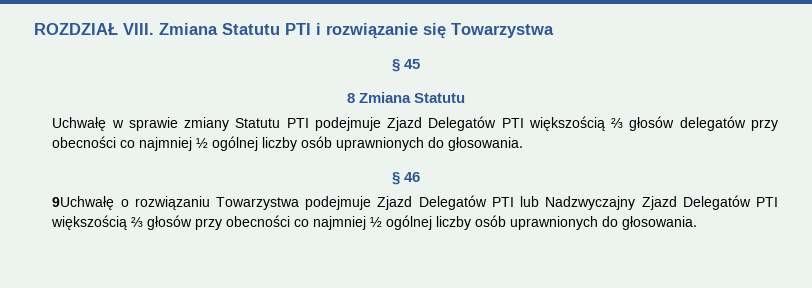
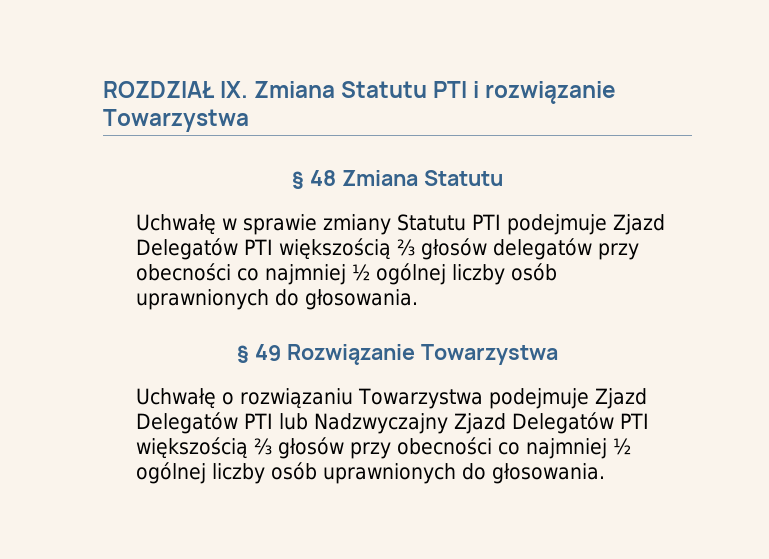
- ROZDZIAŁ VIII. Zmiana Statutu PTI i rozwiązanie się Towarzystwa
+ ROZDZIAŁ IX. Zmiana Statutu PTI i rozwiązanie Towarzystwa
- § 45
- 8 Zmiana Statutu
+ § 48 Zmiana Statutu
- § 46
- 9Uchwałę o rozwiązaniu Towarzystwa podejmuje Zjazd Delegatów PTI lub Nadzwyczajny Zjazd Delegatów PTI większością ⅔ głosów przy obecności co najmniej ½ ogólnej liczby osób uprawnionych do głosowania.
+ § 49 Rozwiązanie Towarzystwa
+ Uchwałę o rozwiązaniu Towarzystwa podejmuje Zjazd Delegatów PTI lub Nadzwyczajny Zjazd Delegatów PTI większością ⅔ głosów przy obecności co najmniej ½ ogólnej liczby osób uprawnionych do głosowania.

